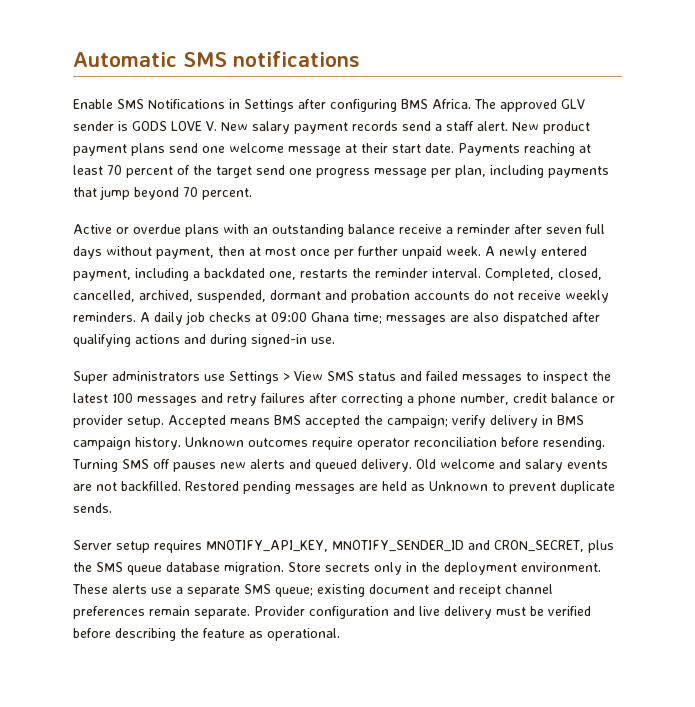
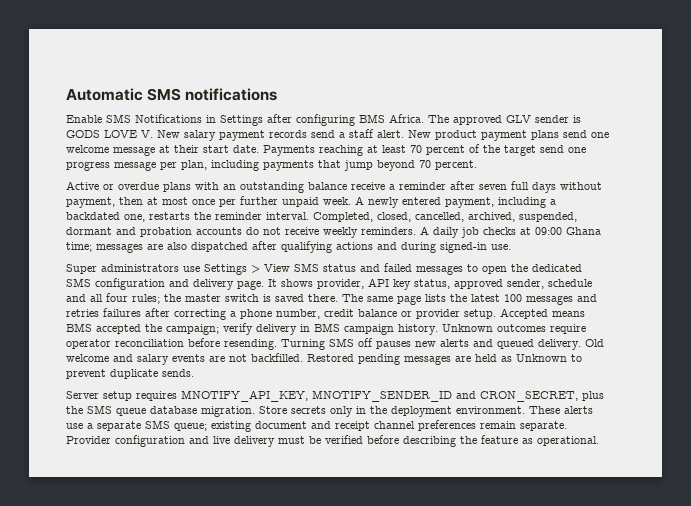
- Super administrators use Settings > View SMS status and failed messages to inspect the latest 100 messages and retry failures after correcting a phone number, credit balance or provider setup.
+ Super administrators use Settings > View SMS status and failed messages to open the dedicated SMS configuration and delivery page. It shows provider, API key status, approved sender, schedule and all four rules; the master switch is saved there. The same page lists the latest 100 messages and retries failures after correcting a phone number, credit balance or provider setup.

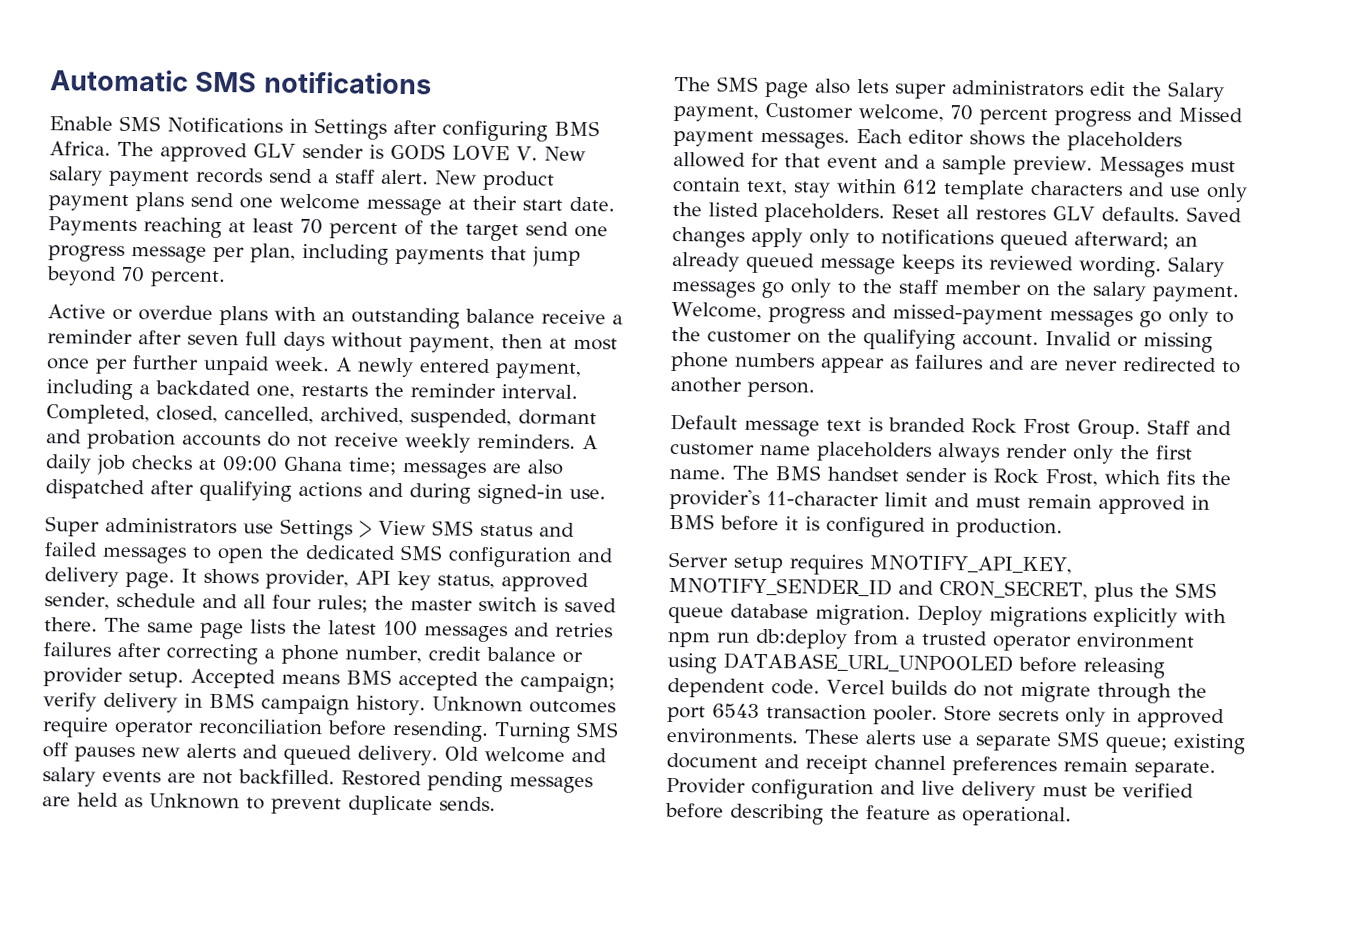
+ The SMS page also lets super administrators edit the Salary payment, Customer welcome, 70 percent progress and Missed payment messages. Each editor shows the placeholders allowed for that event and a sample preview. Messages must contain text, stay within 612 template characters and use only the listed placeholders. Reset all restores GLV defaults. Saved changes apply only to notifications queued afterward; an already queued message keeps its reviewed wording. Salary messages go only to the staff member on the salary payment. Welcome, progress and missed-payment messages go only to the customer on the qualifying account. Invalid or missing phone numbers appear as failures and are never redirected to another person.
+ Default message text is branded Rock Frost Group. Staff and customer name placeholders always render only the first name. The BMS handset sender is Rock Frost, which fits the provider's 11-character limit and must remain approved in BMS before it is configured in production.
+ Deploy migrations explicitly with npm run db:deploy from a trusted operator environment using DATABASE_URL_UNPOOLED before releasing dependent code. Vercel builds do not migrate through the port 6543 transaction pooler.
- Store secrets only in the deployment environment.
+ Store secrets only in approved environments.

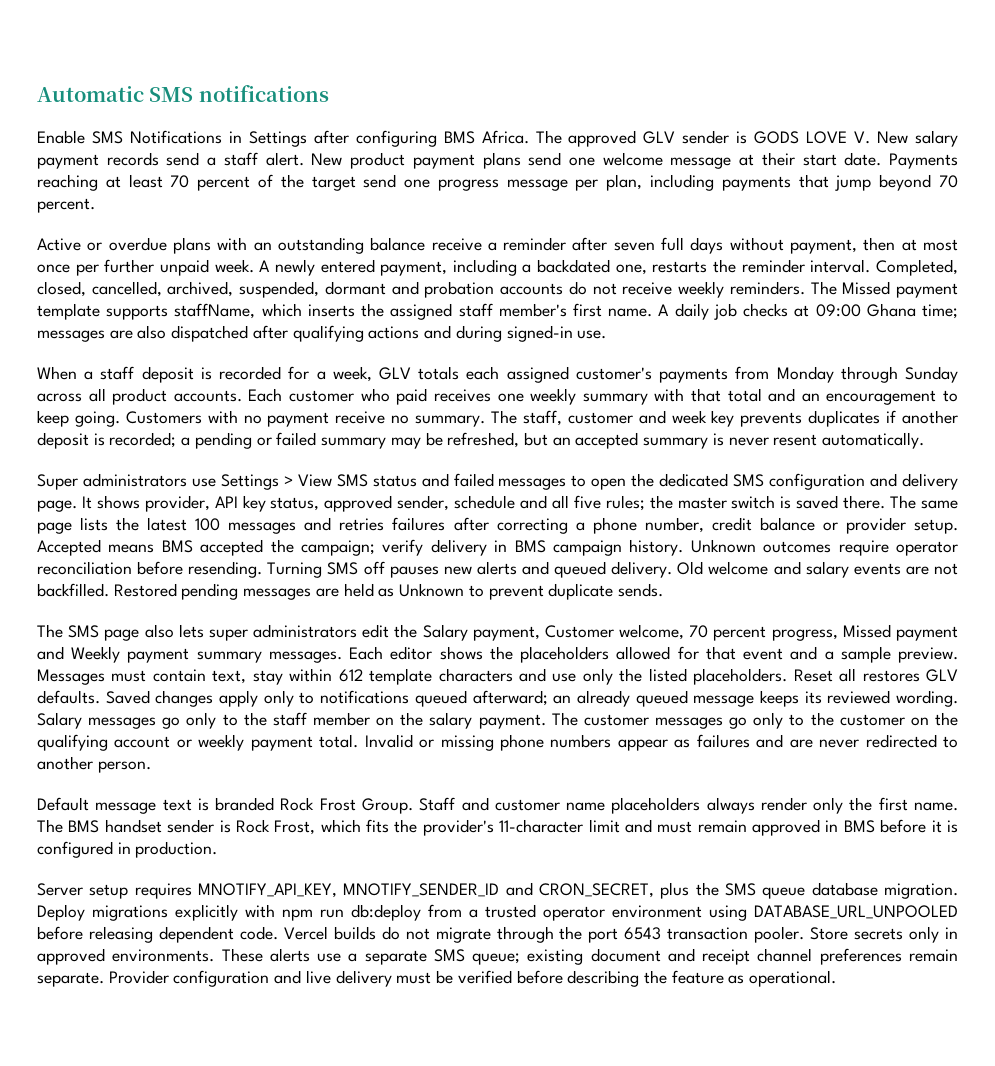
+ The Missed payment template supports staffName, which inserts the assigned staff member's first name.
+ When a staff deposit is recorded for a week, GLV totals each assigned customer's payments from Monday through Sunday across all product accounts. Each customer who paid receives one weekly summary with that total and an encouragement to keep going. Customers with no payment receive no summary. The staff, customer and week key prevents duplicates if another deposit is recorded; a pending or failed summary may be refreshed, but an accepted summary is never resent automatically.
- It shows provider, API key status, approved sender, schedule and all four rules; the master switch is saved there.
+ It shows provider, API key status, approved sender, schedule and all five rules; the master switch is saved there.
- The SMS page also lets super administrators edit the Salary payment, Customer welcome, 70 percent progress and Missed payment messages.
+ The SMS page also lets super administrators edit the Salary payment, Customer welcome, 70 percent progress, Missed payment and Weekly payment summary messages.
- Welcome, progress and missed-payment messages go only to the customer on the qualifying account.
+ The customer messages go only to the customer on the qualifying account or weekly payment total.

